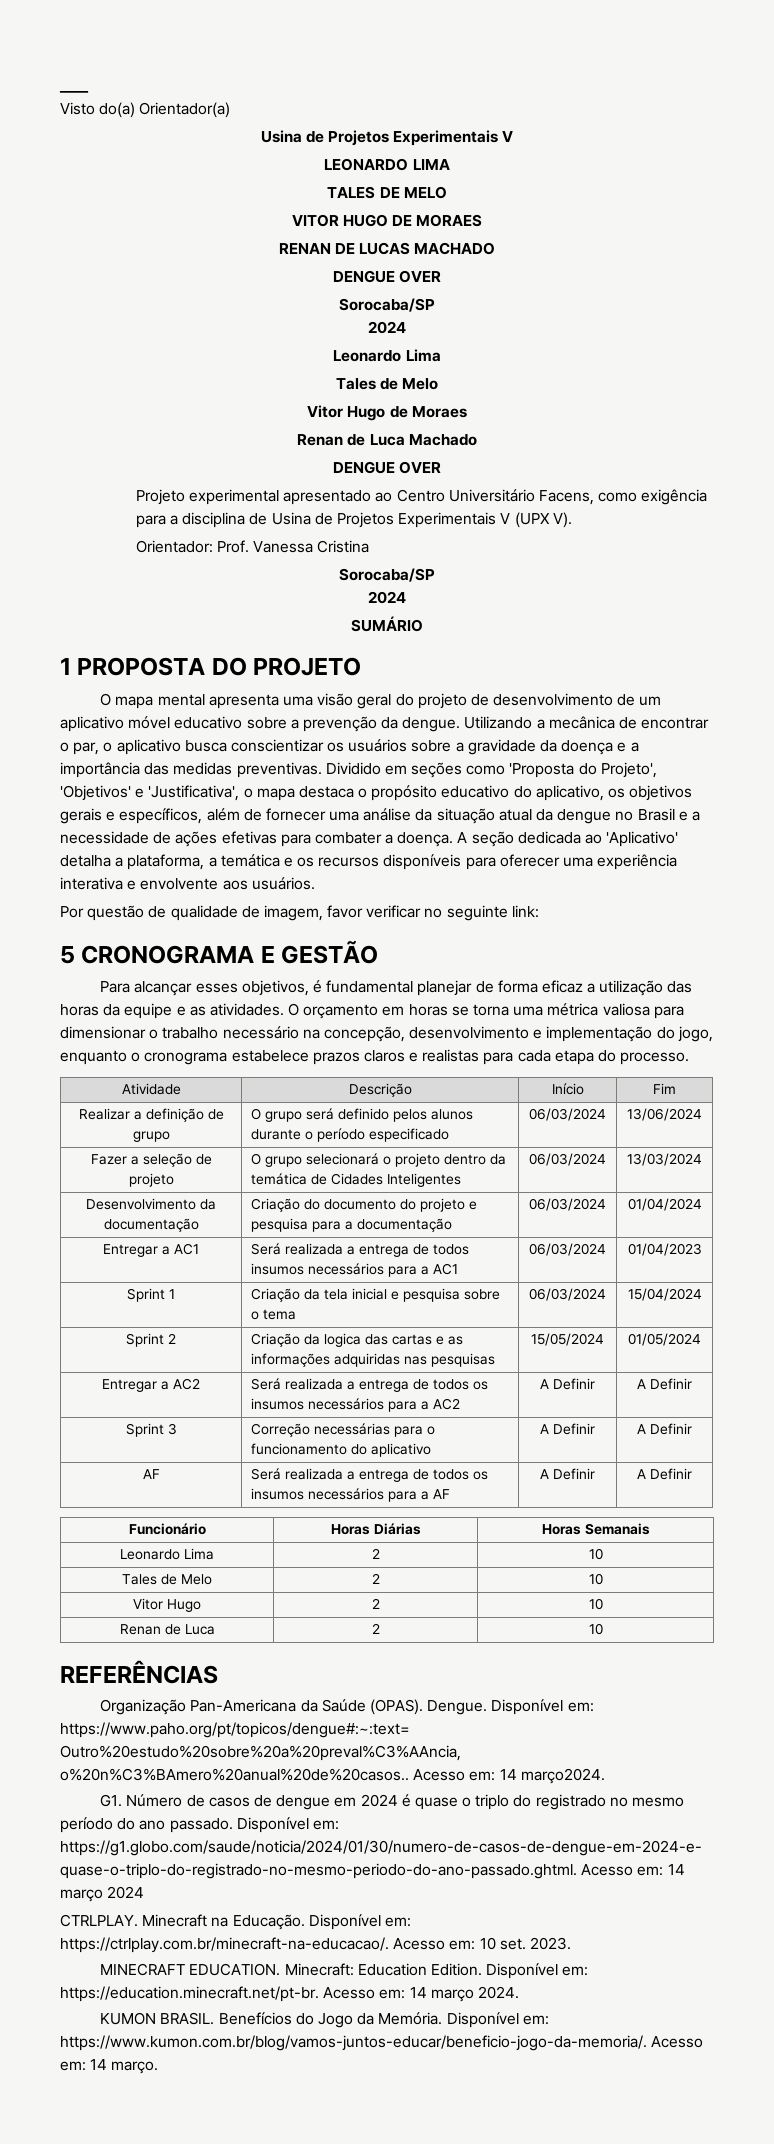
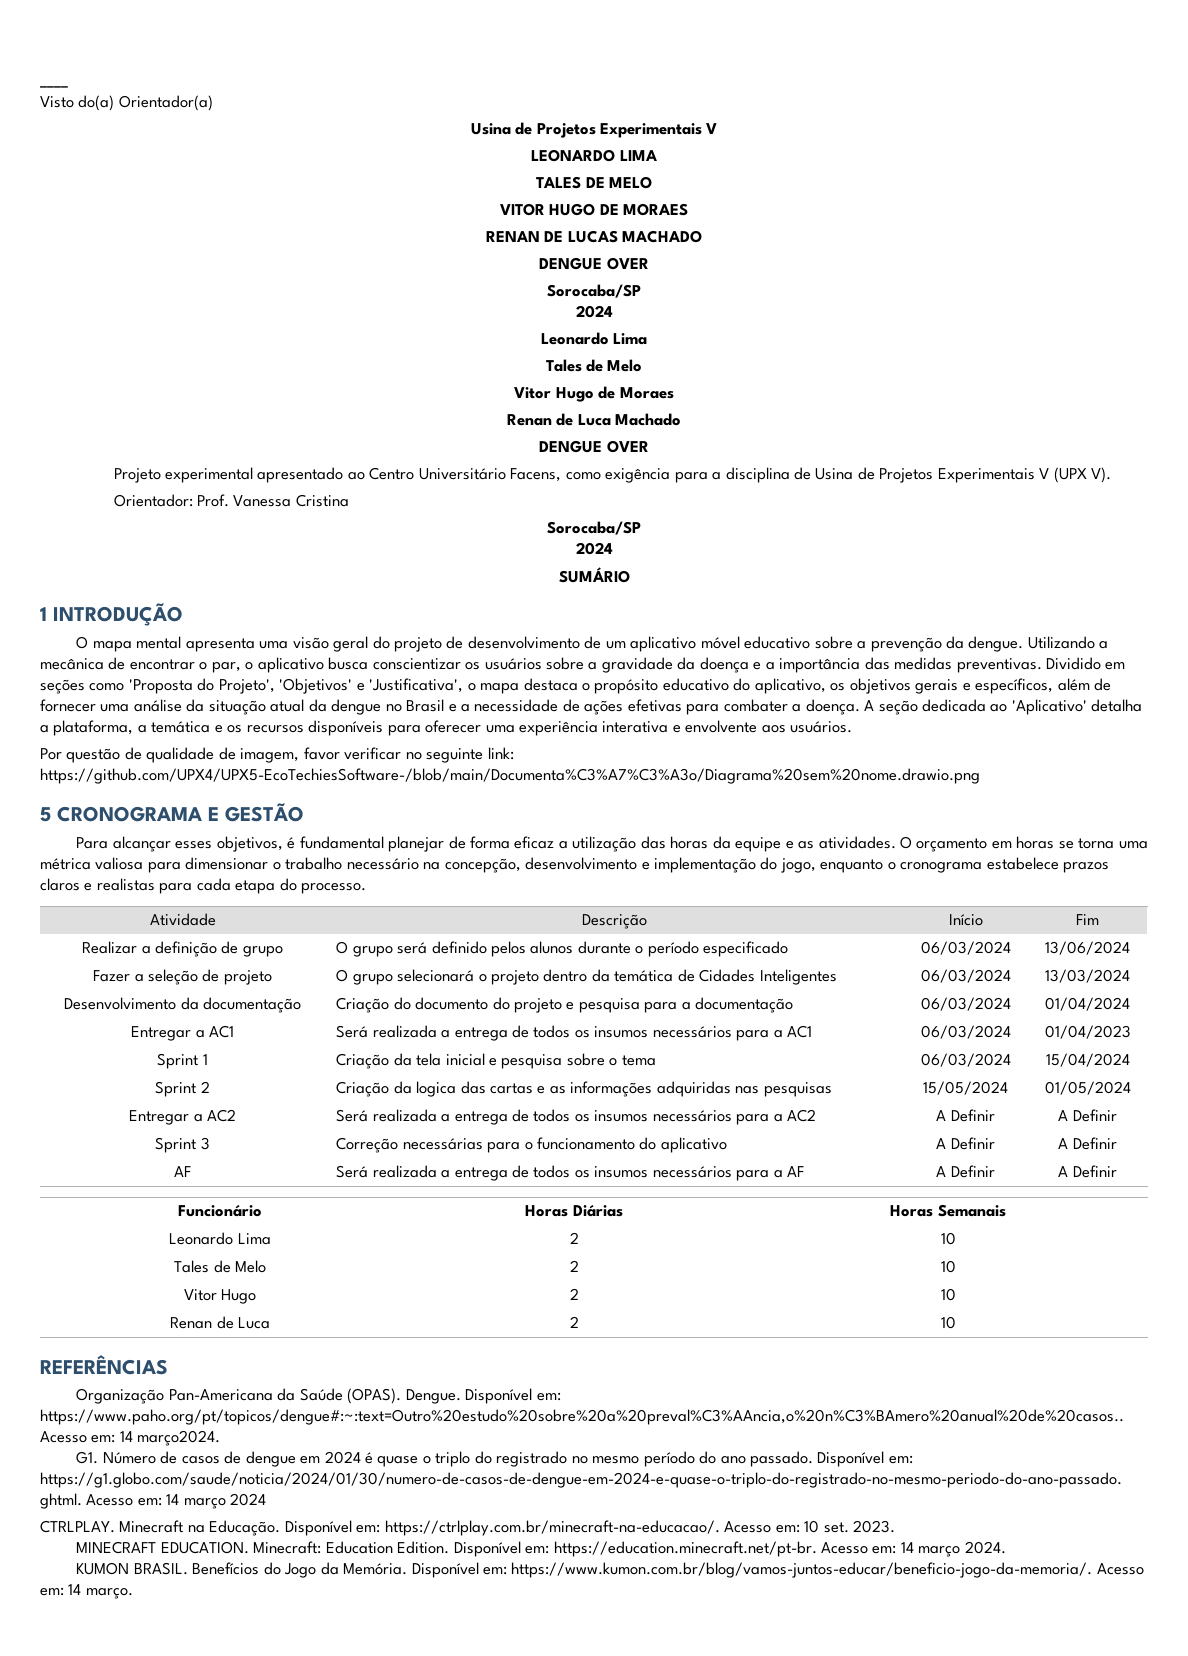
- 1 PROPOSTA DO PROJETO
+ 1 INTRODUÇÃO
- Por questão de qualidade de imagem, favor verificar no seguinte link:
+ Por questão de qualidade de imagem, favor verificar no seguinte link: https://github.com/UPX4/UPX5-EcoTechiesSoftware-/blob/main/Documenta%C3%A7%C3%A3o/Diagrama%20sem%20nome.drawio.png
- Entregar a AC1 | Será realizada a entrega de todos insumos necessários para a AC1 | 06/03/2024 | 01/04/2023
+ Entregar a AC1 | Será realizada a entrega de todos os insumos necessários para a AC1 | 06/03/2024 | 01/04/2023

